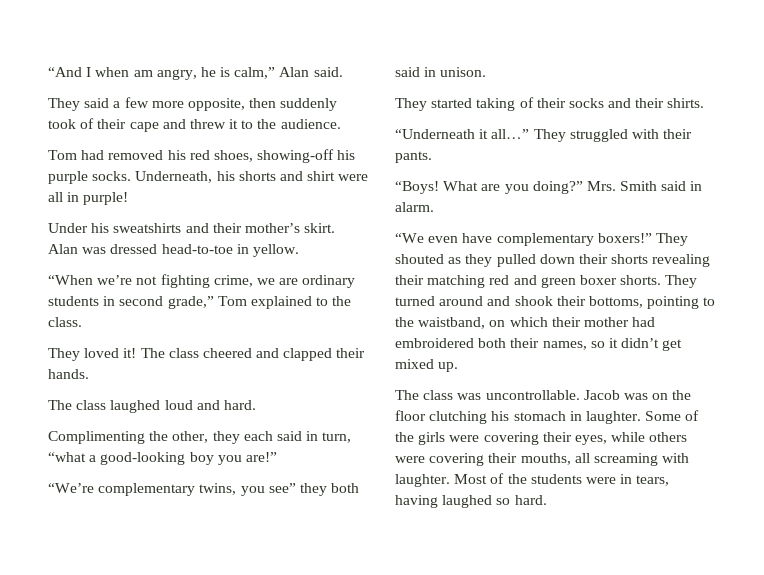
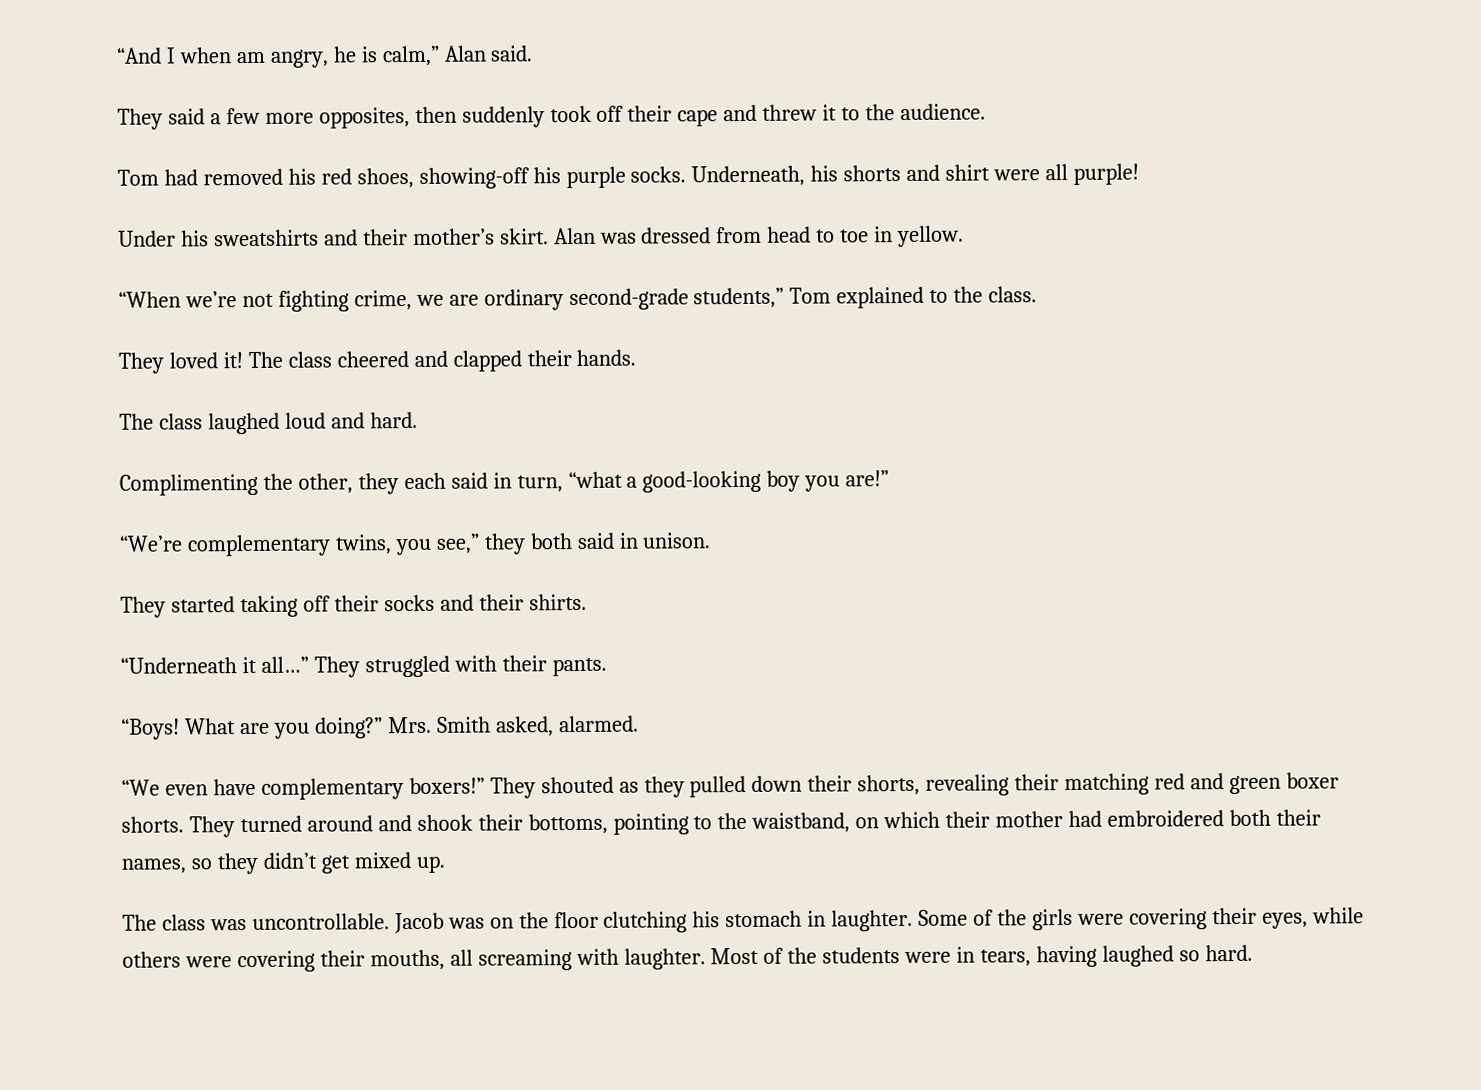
- They said a few more opposite, then suddenly took of their cape and threw it to the audience.
+ They said a few more opposites, then suddenly took off their cape and threw it to the audience.
- Underneath, his shorts and shirt were all in purple!
+ Underneath, his shorts and shirt were all purple!
- Alan was dressed head-to-toe in yellow.
+ Alan was dressed from head to toe in yellow.
- “When we’re not fighting crime, we are ordinary students in second grade,” Tom explained to the class.
+ “When we’re not fighting crime, we are ordinary second-grade students,” Tom explained to the class.
- “We’re complementary twins, you see” they both said in unison.
+ “We’re complementary twins, you see,” they both said in unison.
- They started taking of their socks and their shirts.
+ They started taking off their socks and their shirts.
- Mrs. Smith said in alarm.
+ Mrs. Smith asked, alarmed.
- They shouted as they pulled down their shorts revealing their matching red and green boxer shorts.
+ They shouted as they pulled down their shorts, revealing their matching red and green boxer shorts.
- They turned around and shook their bottoms, pointing to the waistband, on which their mother had embroidered both their names, so it didn’t get mixed up.
+ They turned around and shook their bottoms, pointing to the waistband, on which their mother had embroidered both their names, so they didn’t get mixed up.

